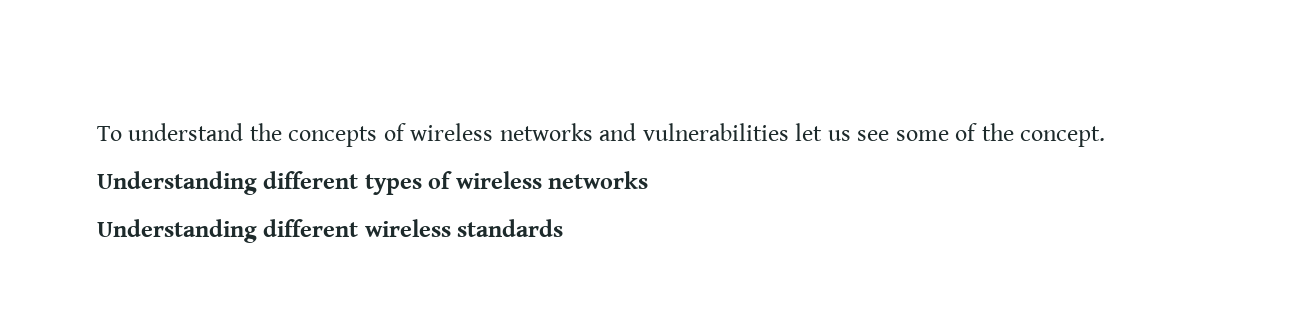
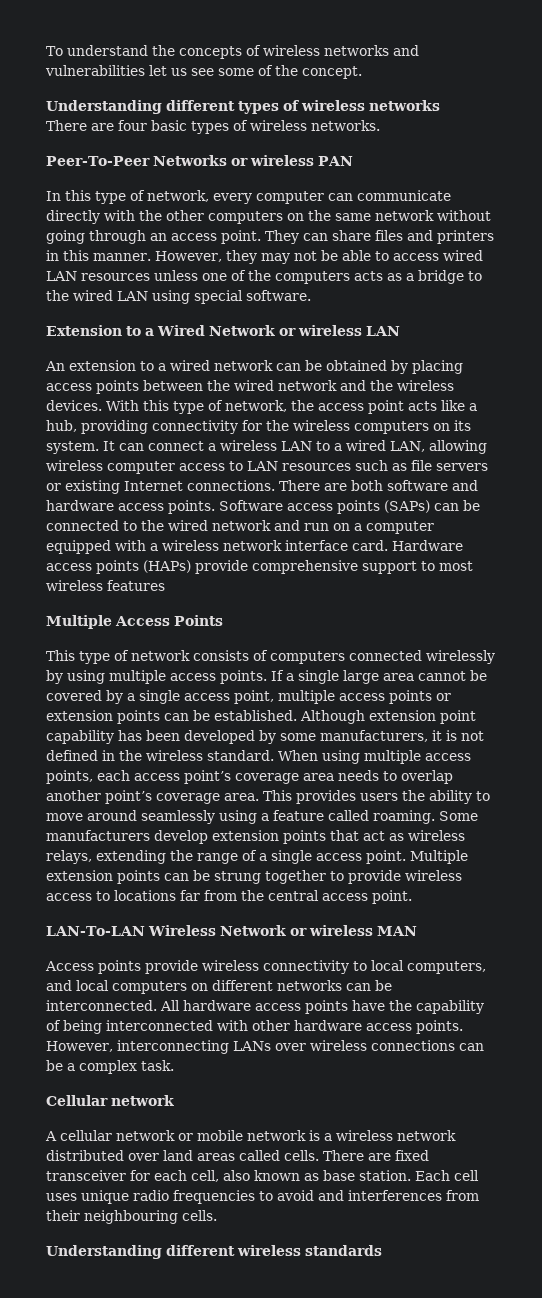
+ There are four basic types of wireless networks.
+ Peer-To-Peer Networks or wireless PAN
+ In this type of network, every computer can communicate directly with the other computers on the same network without going through an access point. They can share files and printers in this manner. However, they may not be able to access wired LAN resources unless one of the computers acts as a bridge to the wired LAN using special software.
+ Extension to a Wired Network or wireless LAN
+ An extension to a wired network can be obtained by placing access points between the wired network and the wireless devices. With this type of network, the access point acts like a hub, providing connectivity for the wireless computers on its system. It can connect a wireless LAN to a wired LAN, allowing wireless computer access to LAN resources such as file servers or existing Internet connections. There are both software and hardware access points. Software access points (SAPs) can be connected to the wired network and run on a computer equipped with a wireless network interface card. Hardware access points (HAPs) provide comprehensive support to most wireless features
+ Multiple Access Points
+ This type of network consists of computers connected wirelessly by using multiple access points. If a single large area cannot be covered by a single access point, multiple access points or extension points can be established. Although extension point capability has been developed by some manufacturers, it is not defined in the wireless standard. When using multiple access points, each access point’s coverage area needs to overlap another point’s coverage area. This provides users the ability to move around seamlessly using a feature called roaming. Some manufacturers develop extension points that act as wireless relays, extending the range of a single access point. Multiple extension points can be strung together to provide wireless access to locations far from the central access point.
+ LAN-To-LAN Wireless Network or wireless MAN
+ Access points provide wireless connectivity to local computers, and local computers on different networks can be interconnected. All hardware access points have the capability of being interconnected with other hardware access points. However, interconnecting LANs over wireless connections can be a complex task.
+ Cellular network
+ A cellular network or mobile network is a wireless network distributed over land areas called cells. There are fixed transceiver for each cell, also known as base station. Each cell uses unique radio frequencies to avoid and interferences from their neighbouring cells.

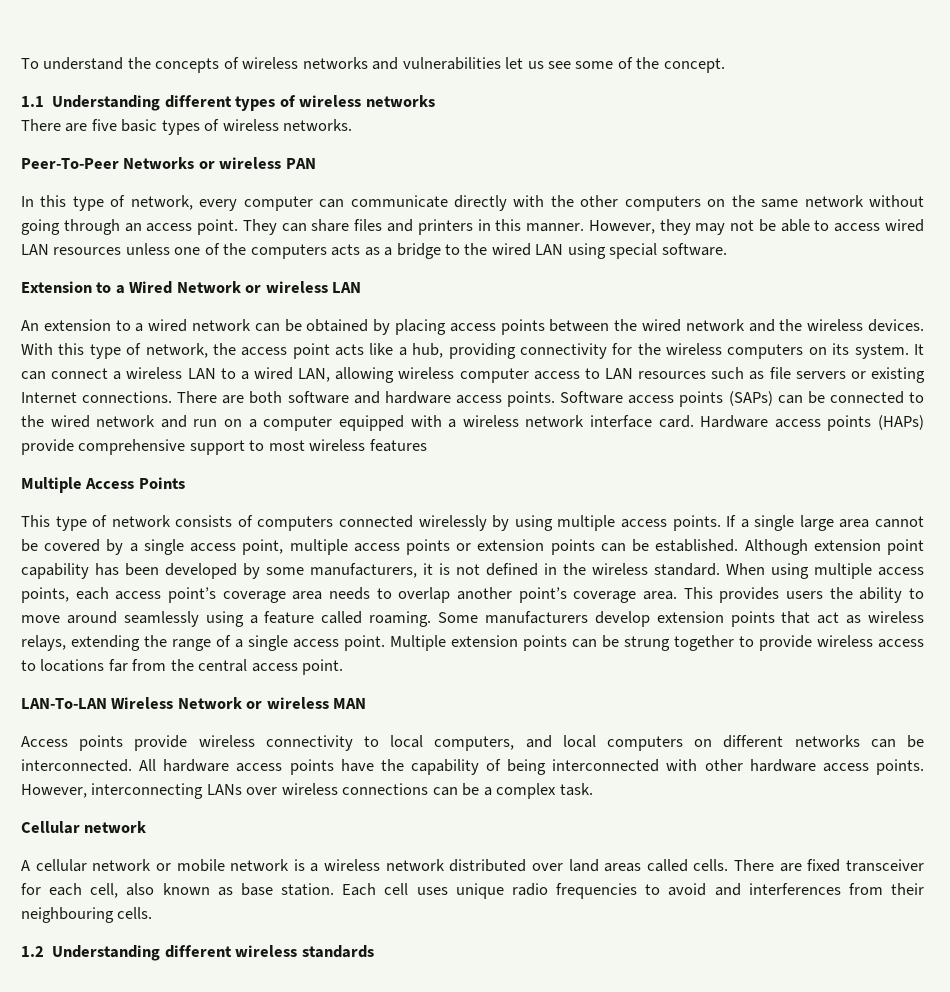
- Understanding different types of wireless networks
+ 1.1 Understanding different types of wireless networks
- There are four basic types of wireless networks.
+ There are five basic types of wireless networks.
- Understanding different wireless standards
+ 1.2 Understanding different wireless standards

